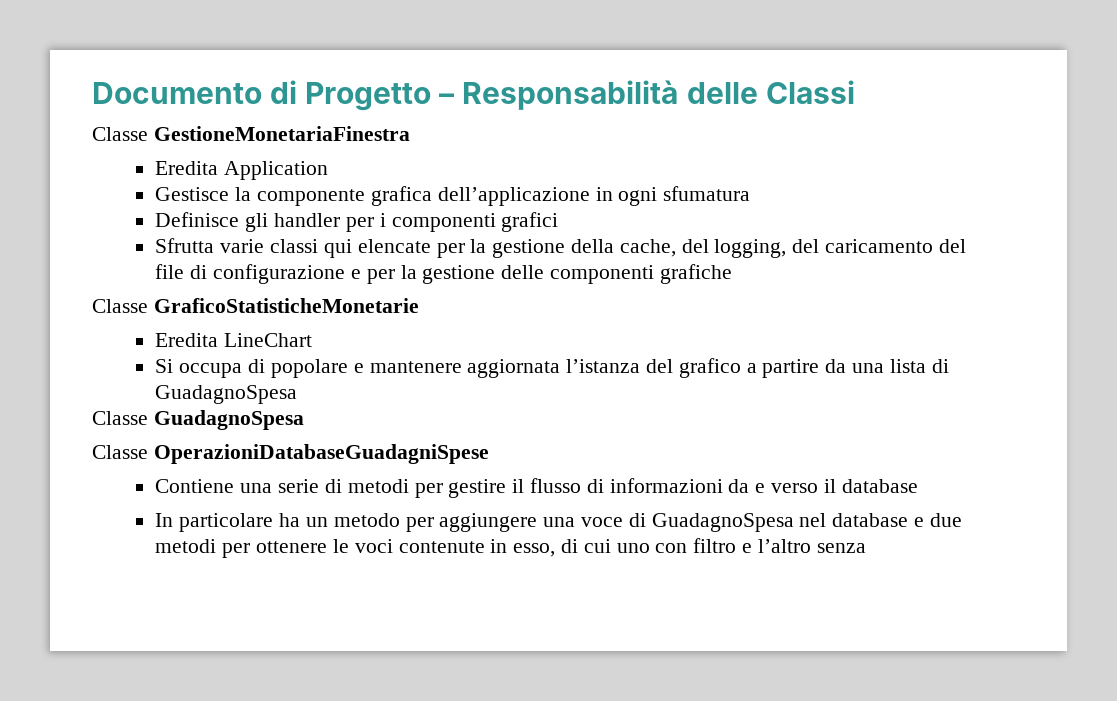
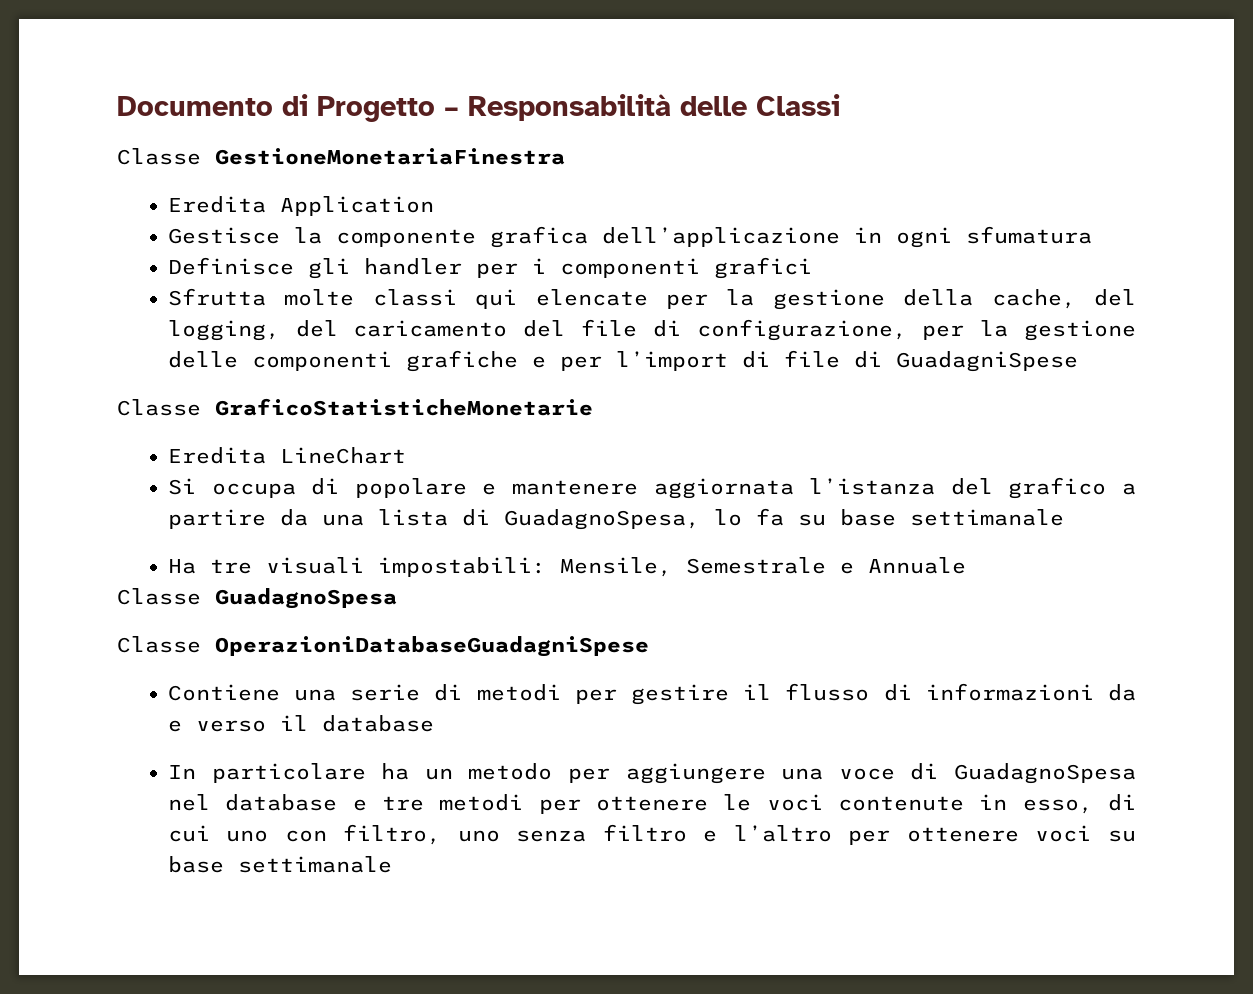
- Sfrutta varie classi qui elencate per la gestione della cache, del logging, del caricamento del file di configurazione e per la gestione delle componenti grafiche
+ Sfrutta molte classi qui elencate per la gestione della cache, del logging, del caricamento del file di configurazione, per la gestione delle componenti grafiche e per l’import di file di GuadagniSpese
- Si occupa di popolare e mantenere aggiornata l’istanza del grafico a partire da una lista di GuadagnoSpesa
+ Si occupa di popolare e mantenere aggiornata l’istanza del grafico a partire da una lista di GuadagnoSpesa, lo fa su base settimanale
+ Ha tre visuali impostabili: Mensile, Semestrale e Annuale
- In particolare ha un metodo per aggiungere una voce di GuadagnoSpesa nel database e due metodi per ottenere le voci contenute in esso, di cui uno con filtro e l’altro senza
+ In particolare ha un metodo per aggiungere una voce di GuadagnoSpesa nel database e tre metodi per ottenere le voci contenute in esso, di cui uno con filtro, uno senza filtro e l’altro per ottenere voci su base settimanale

